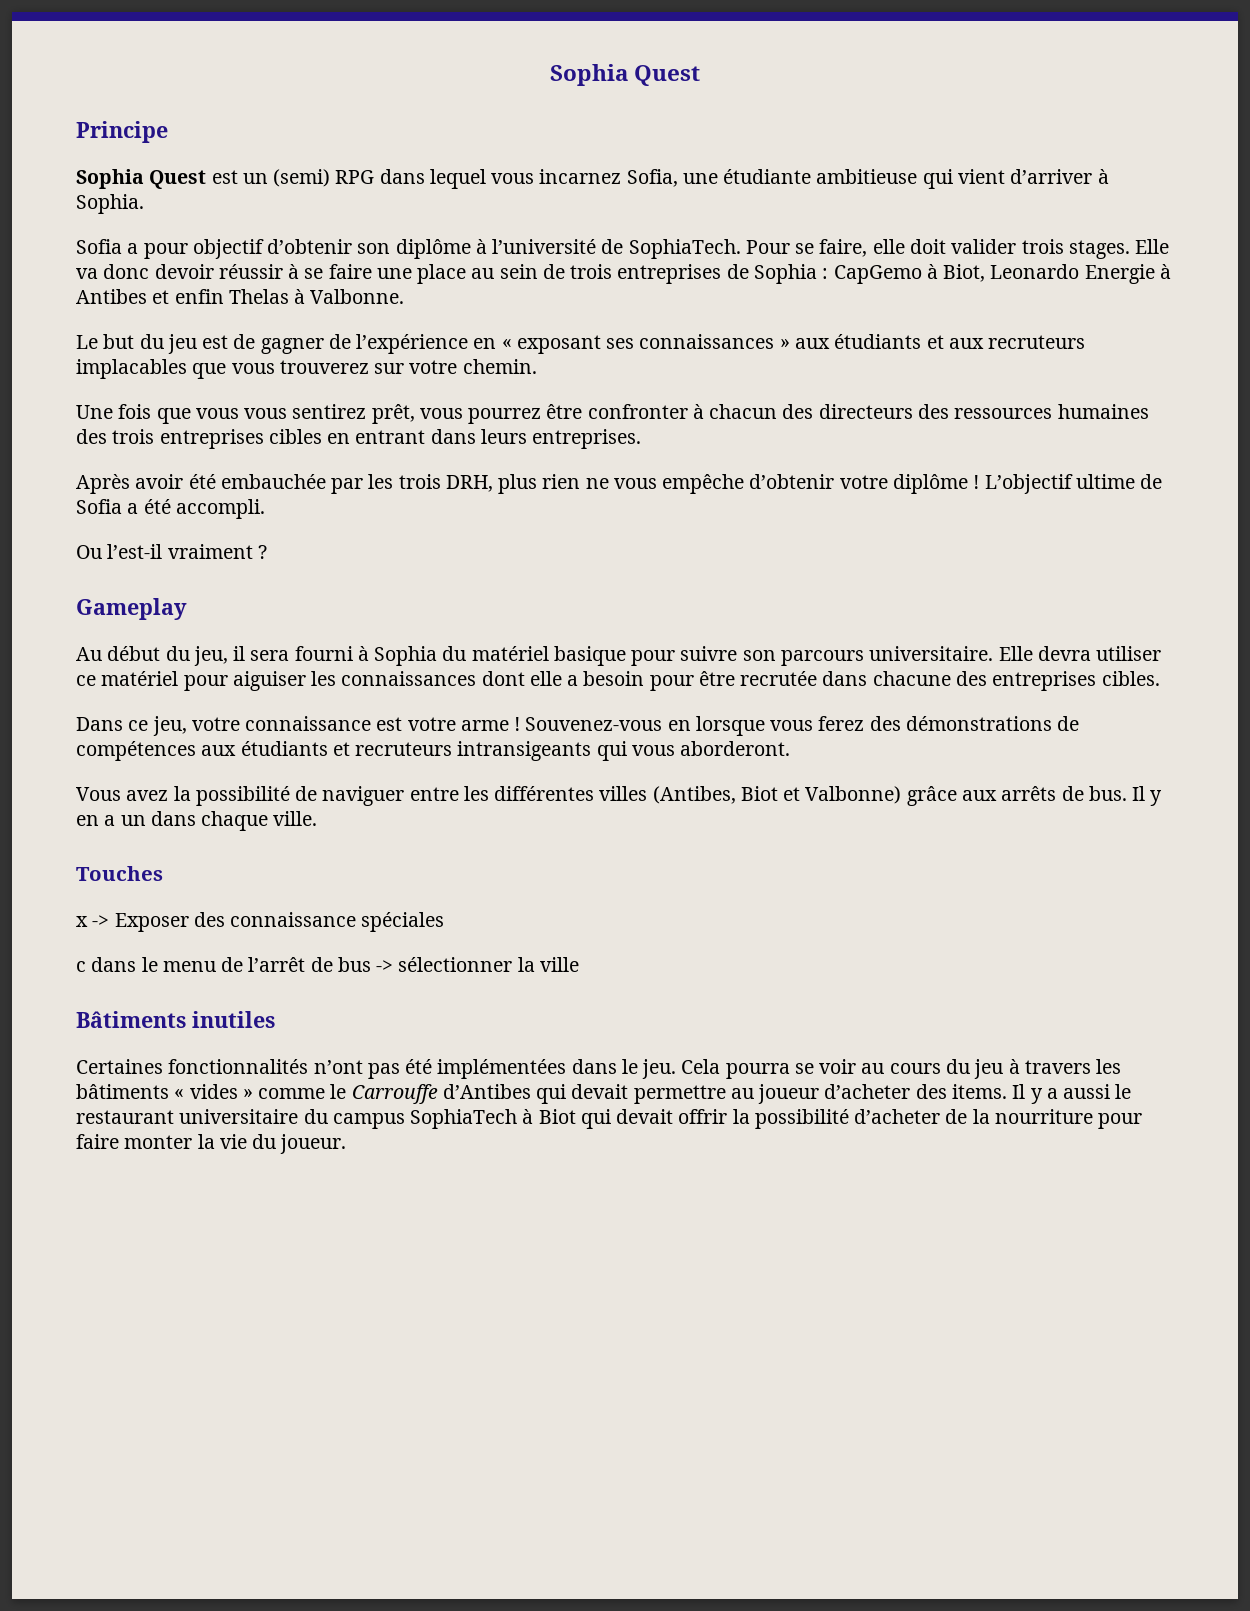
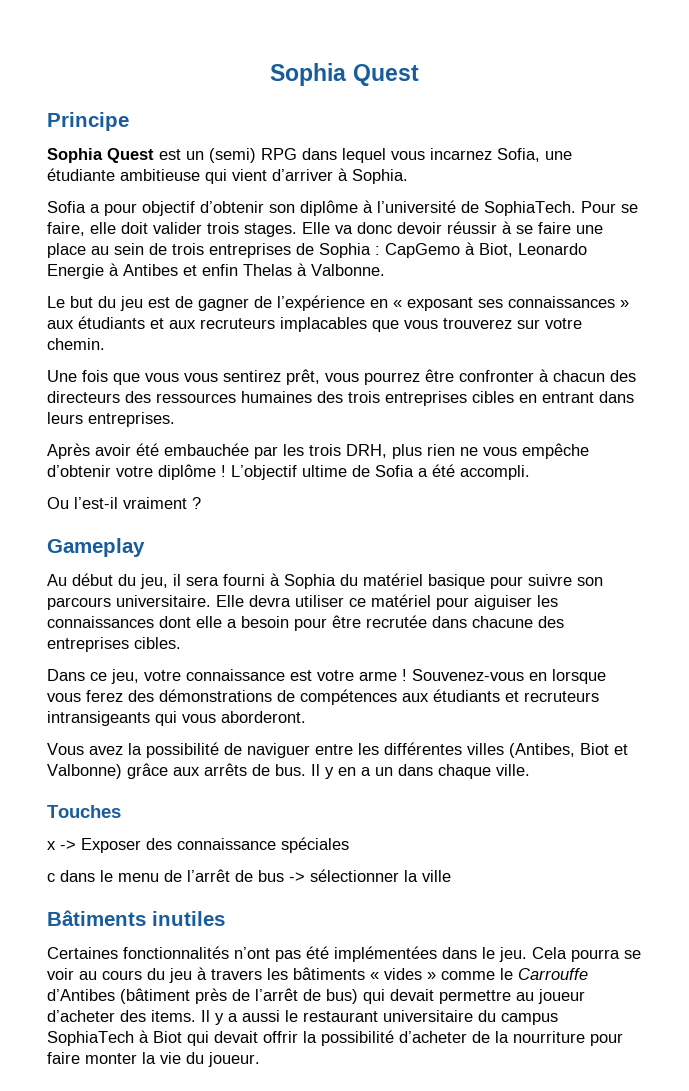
- Cela pourra se voir au cours du jeu à travers les bâtiments « vides » comme le Carrouffe d’Antibes qui devait permettre au joueur d’acheter des items.
+ Cela pourra se voir au cours du jeu à travers les bâtiments « vides » comme le Carrouffe d’Antibes (bâtiment près de l’arrêt de bus) qui devait permettre au joueur d’acheter des items.

